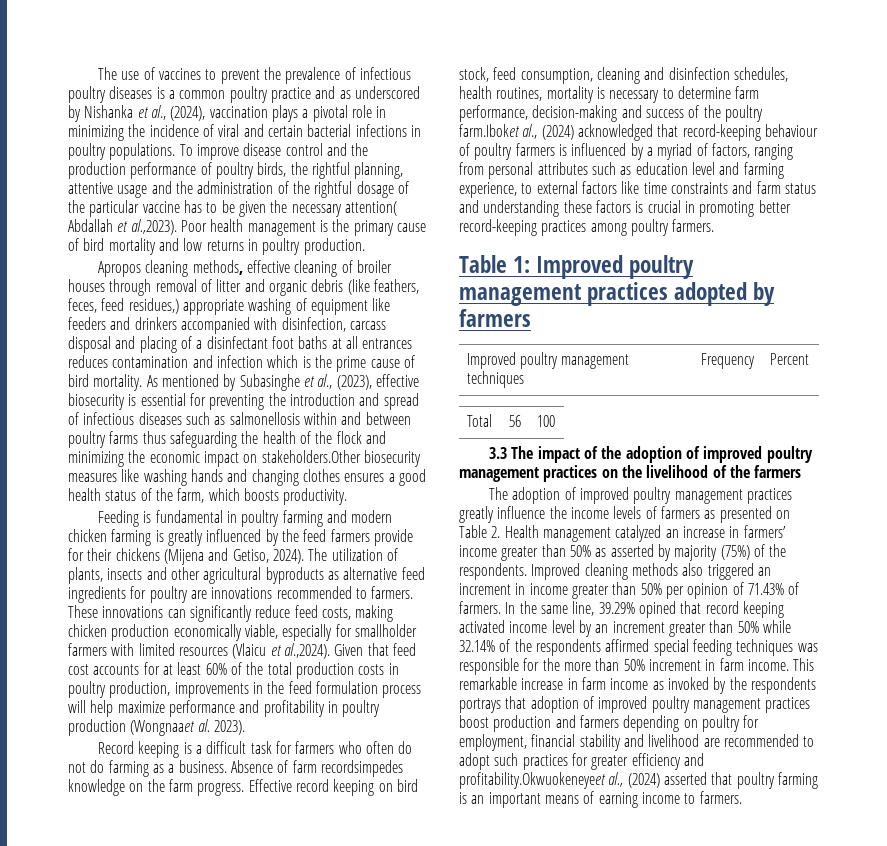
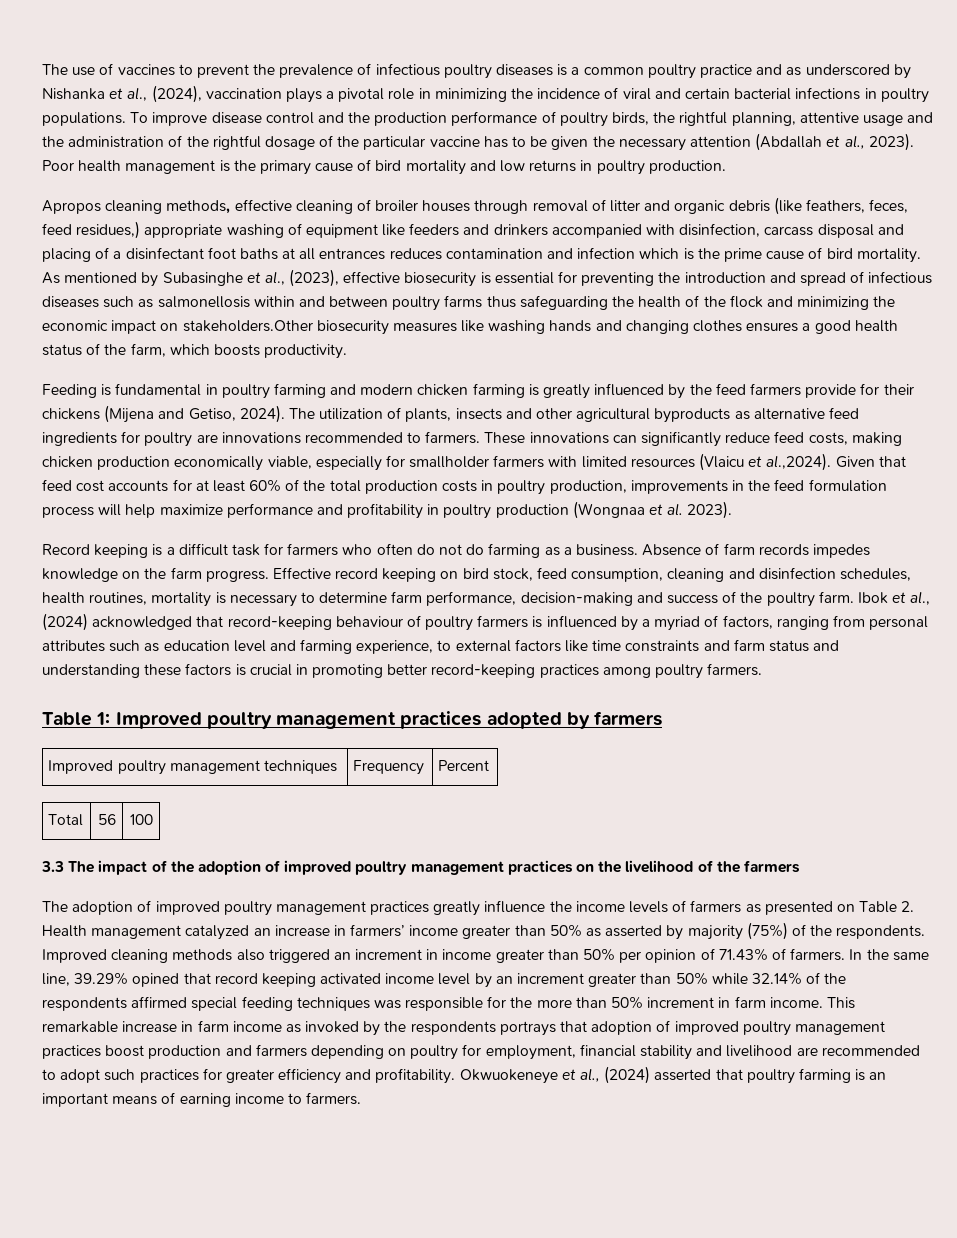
- To improve disease control and the production performance of poultry birds, the rightful planning, attentive usage and the administration of the rightful dosage of the particular vaccine has to be given the necessary attention( Abdallah et al.,2023). Poor health management is the primary cause of bird mortality and low returns in poultry production.
+ To improve disease control and the production performance of poultry birds, the rightful planning, attentive usage and the administration of the rightful dosage of the particular vaccine has to be given the necessary attention (Abdallah et al., 2023). Poor health management is the primary cause of bird mortality and low returns in poultry production.
- These innovations can significantly reduce feed costs, making chicken production economically viable, especially for smallholder farmers with limited resources (Vlaicu et al.,2024). Given that feed cost accounts for at least 60% of the total production costs in poultry production, improvements in the feed formulation process will help maximize performance and profitability in poultry production (Wongnaaet al. 2023).
+ These innovations can significantly reduce feed costs, making chicken production economically viable, especially for smallholder farmers with limited resources (Vlaicu et al.,2024). Given that feed cost accounts for at least 60% of the total production costs in poultry production, improvements in the feed formulation process will help maximize performance and profitability in poultry production (Wongnaa et al. 2023).
- Absence of farm recordsimpedes knowledge on the farm progress.
+ Absence of farm records impedes knowledge on the farm progress.
- Effective record keeping on bird stock, feed consumption, cleaning and disinfection schedules, health routines, mortality is necessary to determine farm performance, decision-making and success of the poultry farm.Iboket al., (2024) acknowledged that record-keeping behaviour of poultry farmers is influenced by a myriad of factors, ranging from personal attributes such as education level and farming experience, to external factors like time constraints and farm status and understanding these factors is crucial in promoting better record-keeping practices among poultry farmers.
+ Effective record keeping on bird stock, feed consumption, cleaning and disinfection schedules, health routines, mortality is necessary to determine farm performance, decision-making and success of the poultry farm. Ibok et al., (2024) acknowledged that record-keeping behaviour of poultry farmers is influenced by a myriad of factors, ranging from personal attributes such as education level and farming experience, to external factors like time constraints and farm status and understanding these factors is crucial in promoting better record-keeping practices among poultry farmers.
- This remarkable increase in farm income as invoked by the respondents portrays that adoption of improved poultry management practices boost production and farmers depending on poultry for employment, financial stability and livelihood are recommended to adopt such practices for greater efficiency and profitability.Okwuokeneyeet al., (2024) asserted that poultry farming is an important means of earning income to farmers.
+ This remarkable increase in farm income as invoked by the respondents portrays that adoption of improved poultry management practices boost production and farmers depending on poultry for employment, financial stability and livelihood are recommended to adopt such practices for greater efficiency and profitability. Okwuokeneye et al., (2024) asserted that poultry farming is an important means of earning income to farmers.

